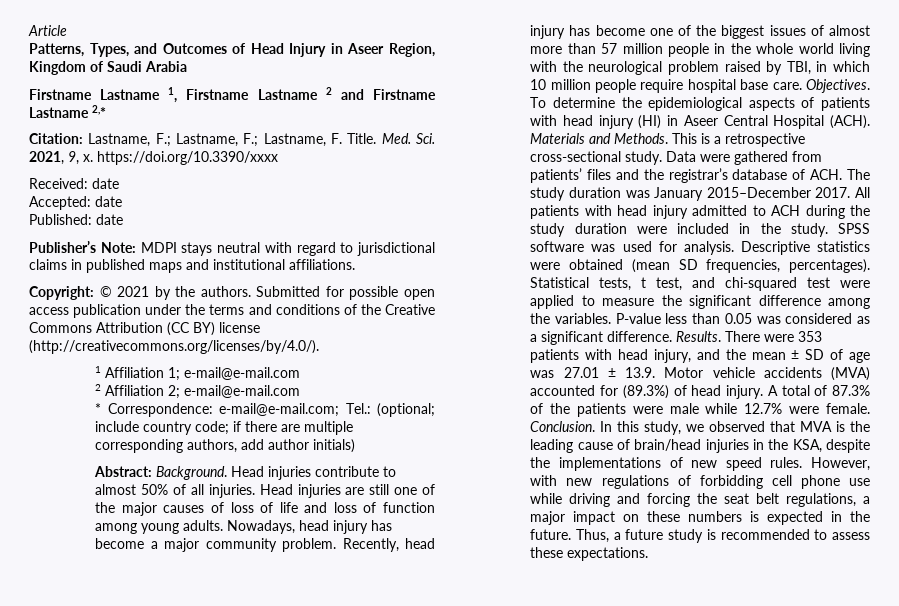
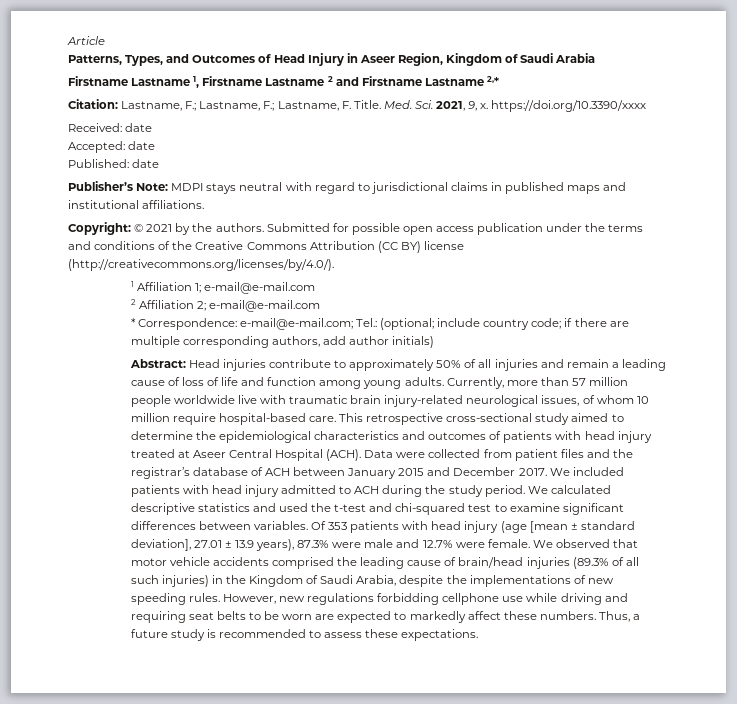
- Abstract: Background. Head injuries contribute to almost 50% of all injuries. Head injuries are still one of the major causes of loss of life and loss of function among young adults.
+ Abstract: Head injuries contribute to approximately 50% of all injuries and remain a leading cause of loss of life and function among young adults.
- Nowadays, head injury has become a major community problem. Recently, head injury has become one of the biggest issues of almost more than 57 million people in the whole world living with the neurological problem raised by TBI, in which 10 million people require hospital base care. Objectives. To determine the epidemiological aspects of patients with head injury (HI) in Aseer Central Hospital (ACH).
+ Currently, more than 57 million people worldwide live with traumatic brain injury-related neurological issues, of whom 10 million require hospital-based care. This retrospective cross-sectional study aimed to determine the epidemiological characteristics and outcomes of patients with head injury treated at Aseer Central Hospital (ACH).
- Materials and Methods. This is a retrospective cross-sectional study. Data were gathered from patients’ files and the registrar’s database of ACH. The study duration was January 2015–December 2017. All patients with head injury admitted to ACH during the study duration were included in the study. SPSS software was used for analysis. Descriptive statistics were obtained (mean SD frequencies, percentages). Statistical tests, t test, and chi-squared test were applied to measure the significant difference among the variables. P-value less than 0.05 was considered as a significant difference. Results. There were 353 patients with head injury, and the mean ± SD of age was 27.01 ± 13.9. Motor vehicle accidents (MVA) accounted for (89.3%) of head injury. A total of 87.3% of the patients were male while 12.7% were female.
+ Data were collected from patient files and the registrar’s database of ACH between January 2015 and December 2017. We included patients with head injury admitted to ACH during the study period. We calculated descriptive statistics and used the t-test and chi-squared test to examine significant differences between variables. Of 353 patients with head injury (age [mean ± standard deviation], 27.01 ± 13.9 years), 87.3% were male and 12.7% were female.
- Conclusion. In this study, we observed that MVA is the leading cause of brain/head injuries in the KSA, despite the implementations of new speed rules.
+ We observed that motor vehicle accidents comprised the leading cause of brain/head injuries (89.3% of all such injuries) in the Kingdom of Saudi Arabia, despite the implementations of new speeding rules.
- However, with new regulations of forbidding cell phone use while driving and forcing the seat belt regulations, a major impact on these numbers is expected in the future.
+ However, new regulations forbidding cellphone use while driving and requiring seat belts to be worn are expected to markedly affect these numbers.

